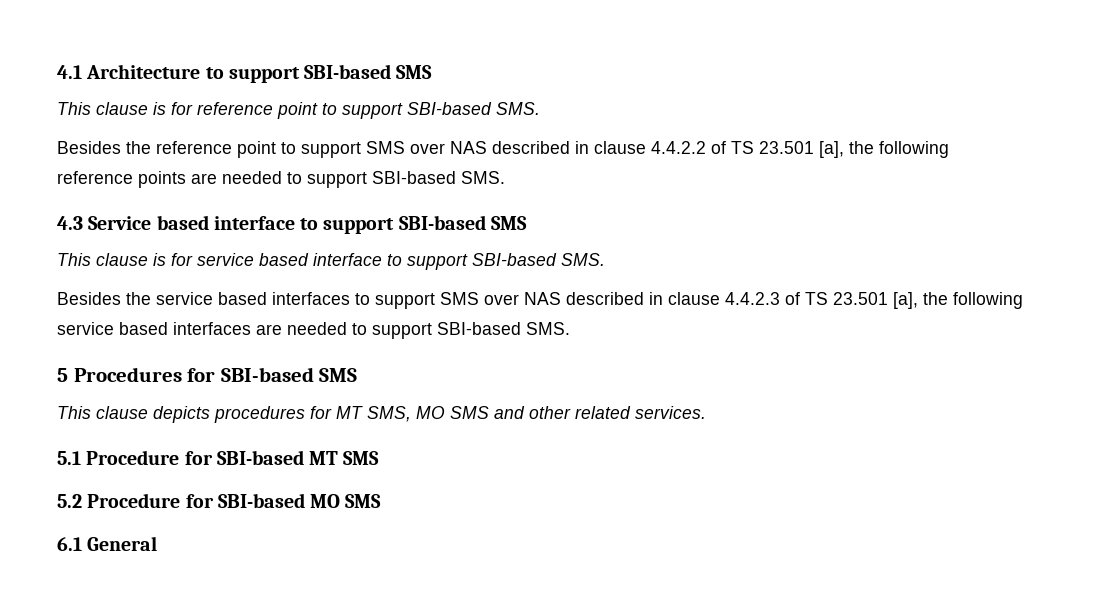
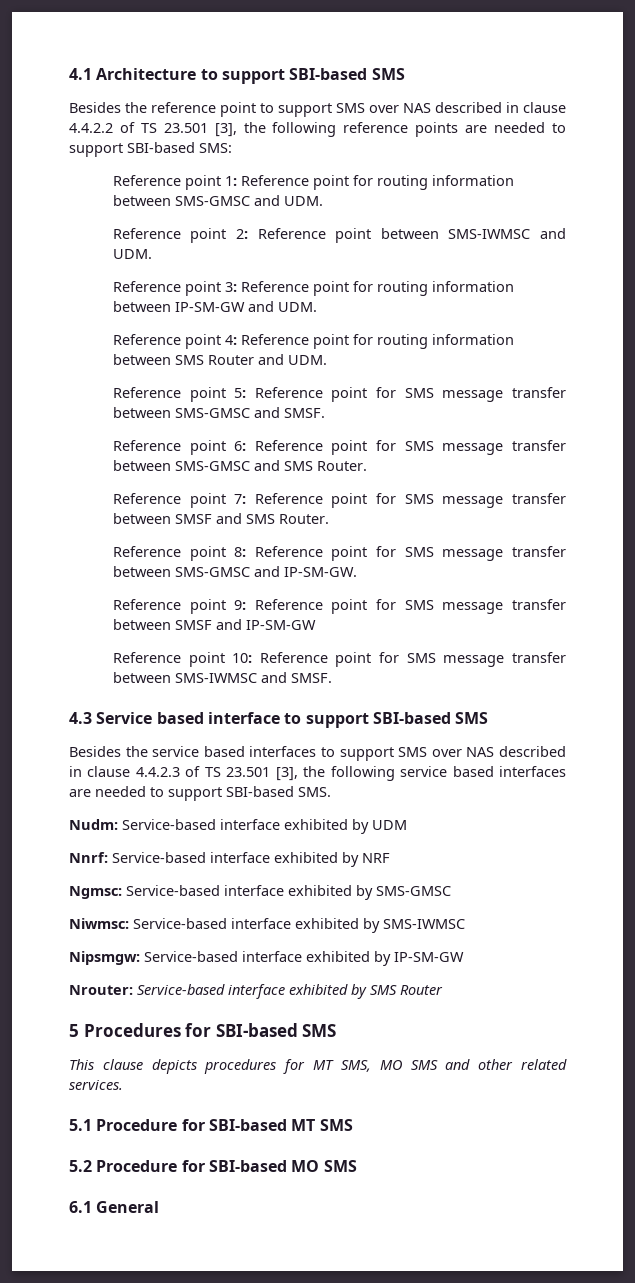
- This clause is for reference point to support SBI-based SMS.
- Besides the reference point to support SMS over NAS described in clause 4.4.2.2 of TS 23.501 [a], the following reference points are needed to support SBI-based SMS.
+ Besides the reference point to support SMS over NAS described in clause 4.4.2.2 of TS 23.501 [3], the following reference points are needed to support SBI-based SMS:
+ Reference point 1: Reference point for routing information between SMS-GMSC and UDM.
+ Reference point 2: Reference point between SMS-IWMSC and UDM.
+ Reference point 3: Reference point for routing information between IP-SM-GW and UDM.
+ Reference point 4: Reference point for routing information between SMS Router and UDM.
+ Reference point 5: Reference point for SMS message transfer between SMS-GMSC and SMSF.
+ Reference point 6: Reference point for SMS message transfer between SMS-GMSC and SMS Router.
+ Reference point 7: Reference point for SMS message transfer between SMSF and SMS Router.
+ Reference point 8: Reference point for SMS message transfer between SMS-GMSC and IP-SM-GW.
+ Reference point 9: Reference point for SMS message transfer between SMSF and IP-SM-GW
+ Reference point 10: Reference point for SMS message transfer between SMS-IWMSC and SMSF.
- This clause is for service based interface to support SBI-based SMS.
- Besides the service based interfaces to support SMS over NAS described in clause 4.4.2.3 of TS 23.501 [a], the following service based interfaces are needed to support SBI-based SMS.
+ Besides the service based interfaces to support SMS over NAS described in clause 4.4.2.3 of TS 23.501 [3], the following service based interfaces are needed to support SBI-based SMS.
+ Nudm: Service-based interface exhibited by UDM
+ Nnrf: Service-based interface exhibited by NRF
+ Ngmsc: Service-based interface exhibited by SMS-GMSC
+ Niwmsc: Service-based interface exhibited by SMS-IWMSC
+ Nipsmgw: Service-based interface exhibited by IP-SM-GW
+ Nrouter: Service-based interface exhibited by SMS Router

